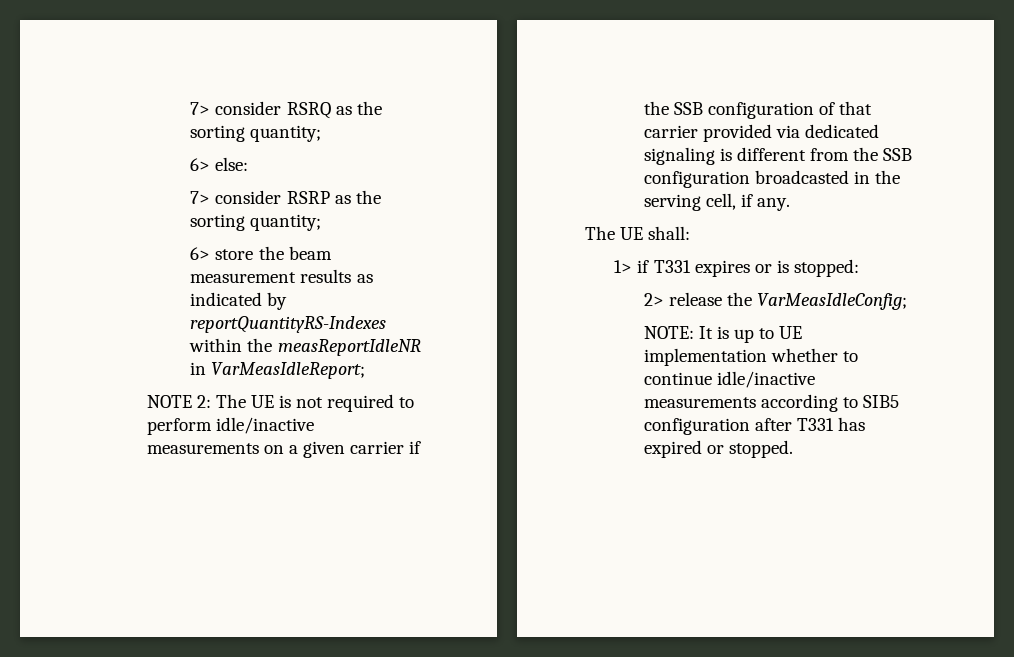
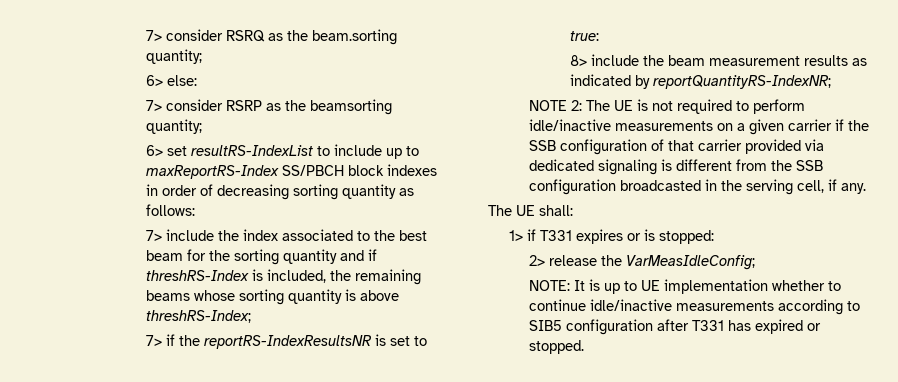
- 7> consider RSRQ as the sorting quantity;
+ 7> consider RSRQ as the beam.sorting quantity;
- 7> consider RSRP as the sorting quantity;
- 6> store the beam measurement results as indicated by reportQuantityRS-Indexes within the measReportIdleNR in VarMeasIdleReport;
+ 7> consider RSRP as the beamsorting quantity;
+ 6> set resultRS-IndexList to include up to maxReportRS-Index SS/PBCH block indexes in order of decreasing sorting quantity as follows:
+ 7> include the index associated to the best beam for the sorting quantity and if threshRS-Index is included, the remaining beams whose sorting quantity is above threshRS-Index;
+ 7> if the reportRS-IndexResultsNR is set to true:
+ 8> include the beam measurement results as indicated by reportQuantityRS-IndexNR;

